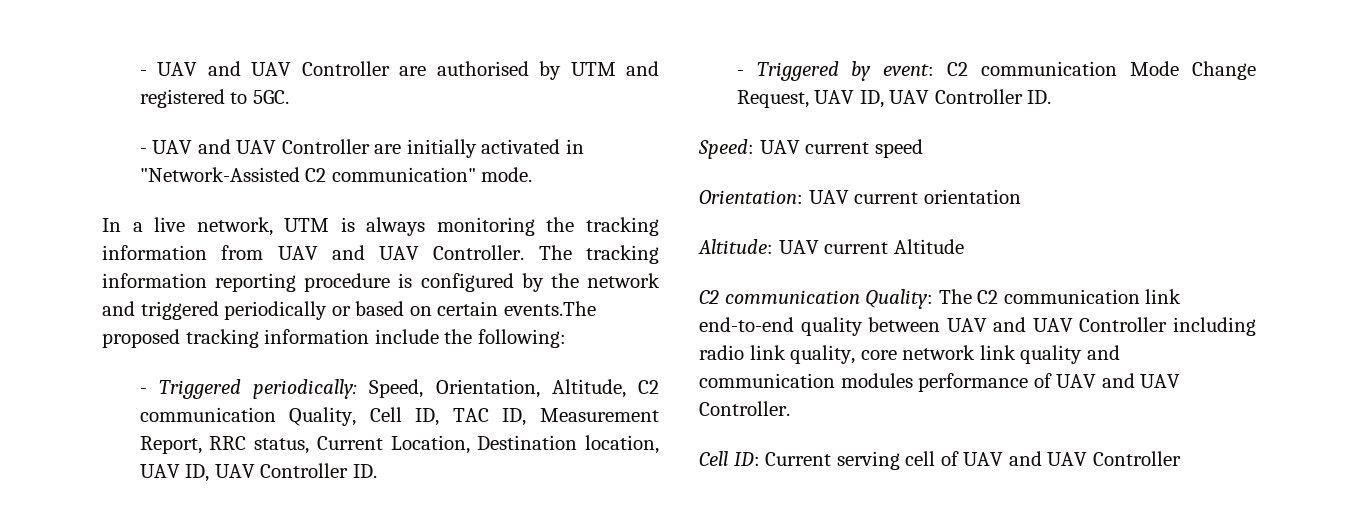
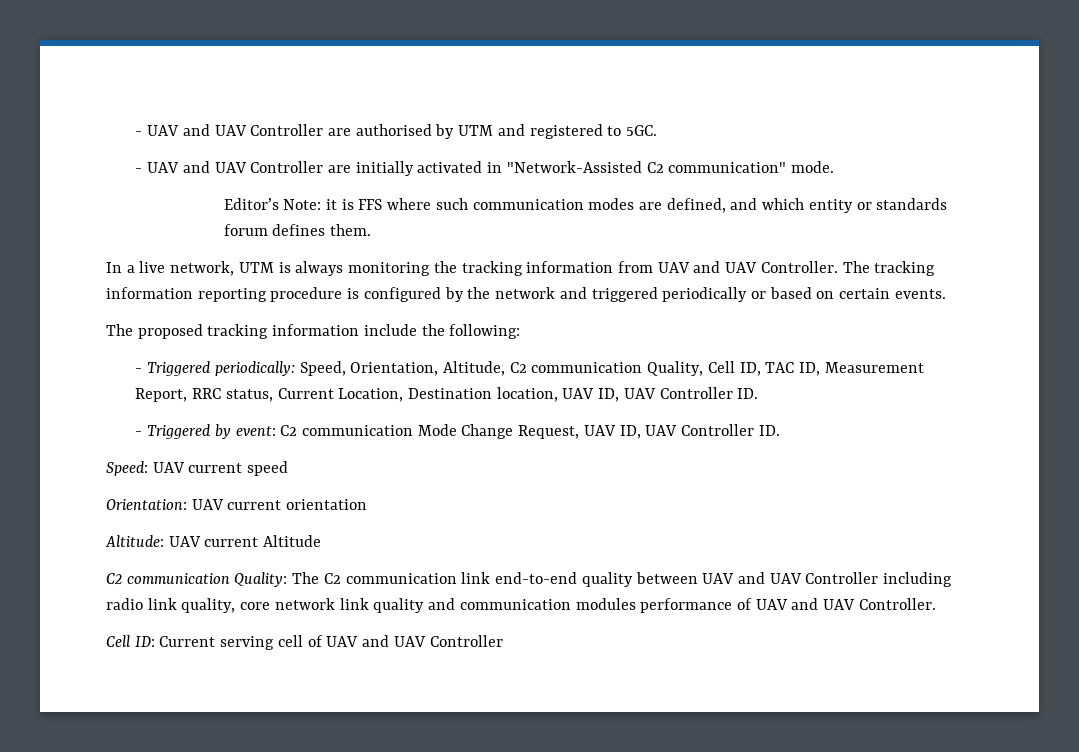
+ Editor’s Note: it is FFS where such communication modes are defined, and which entity or standards forum defines them.
- The tracking information reporting procedure is configured by the network and triggered periodically or based on certain events.The proposed tracking information include the following:
+ The tracking information reporting procedure is configured by the network and triggered periodically or based on certain events.
+ The proposed tracking information include the following:

